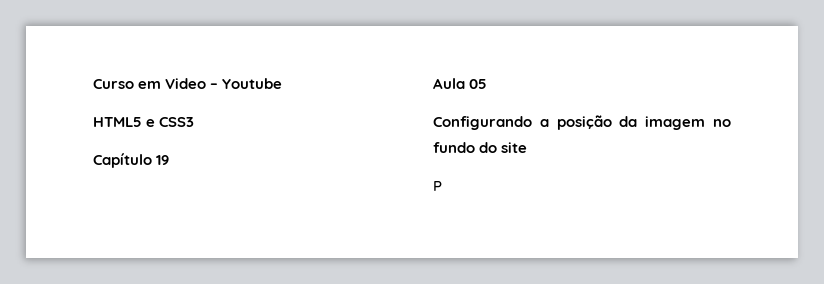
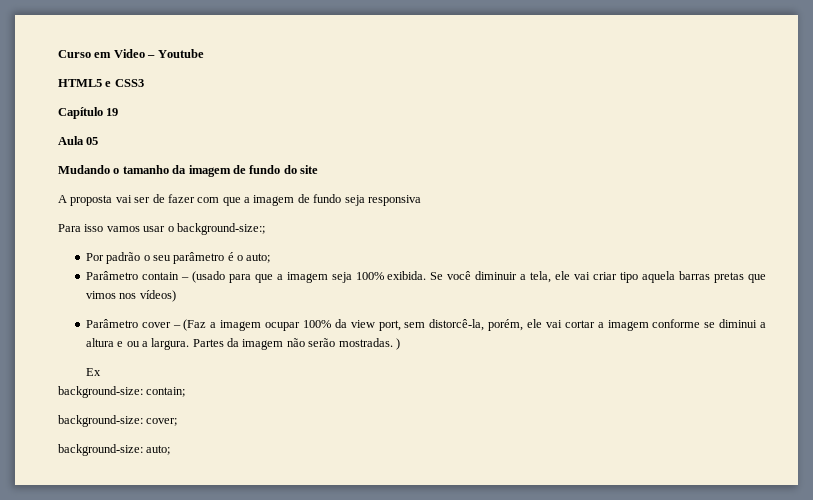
- Configurando a posição da imagem no fundo do site
+ Mudando o tamanho da imagem de fundo do site
- P
+ A proposta vai ser de fazer com que a imagem de fundo seja responsiva
+ Para isso vamos usar o background-size:;
+ Por padrão o seu parâmetro é o auto;
+ Parâmetro contain – (usado para que a imagem seja 100% exibida. Se você diminuir a tela, ele vai criar tipo aquela barras pretas que vimos nos vídeos)
+ Parâmetro cover – (Faz a imagem ocupar 100% da view port, sem distorcê-la, porém, ele vai cortar a imagem conforme se diminui a altura e ou a largura. Partes da imagem não serão mostradas. )
+ Ex
+ background-size: contain;
+ background-size: cover;
+ background-size: auto;

